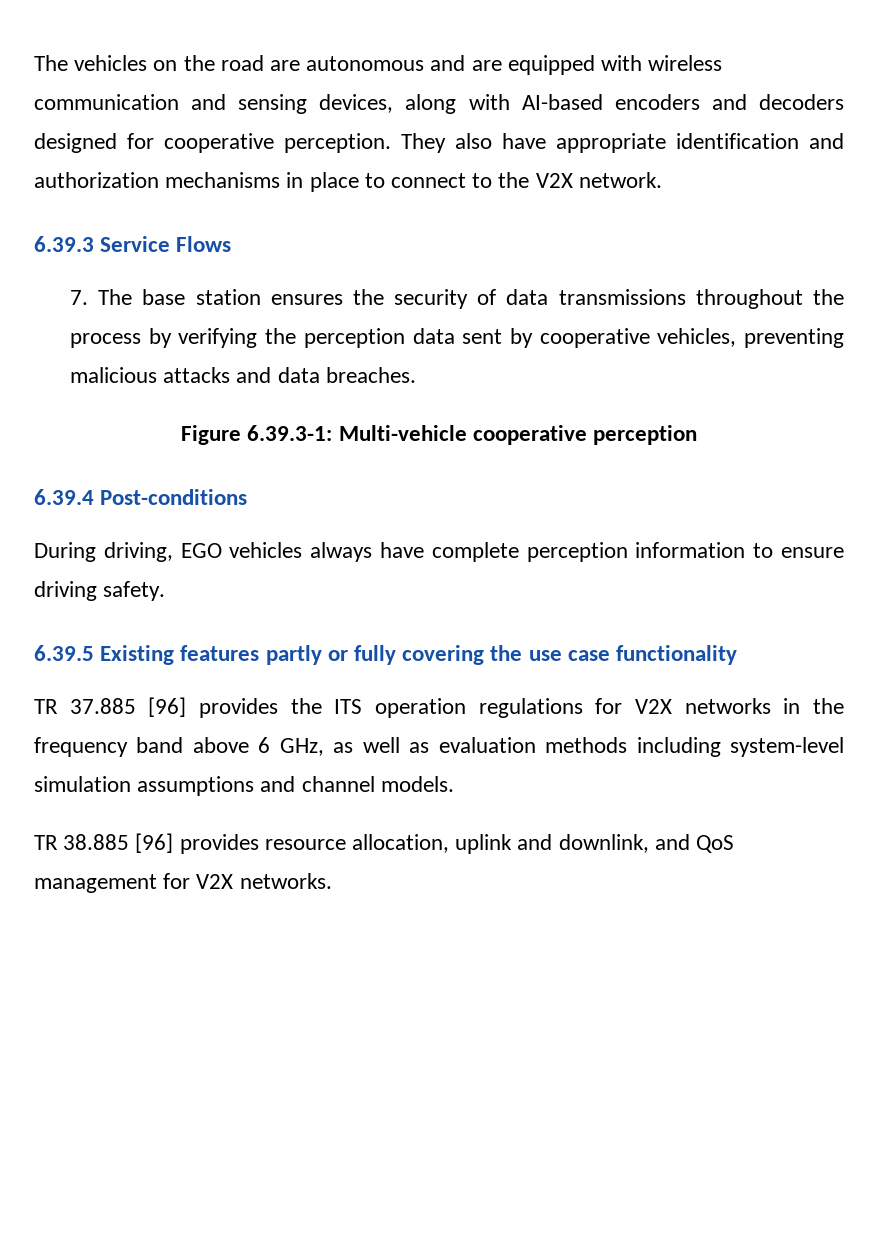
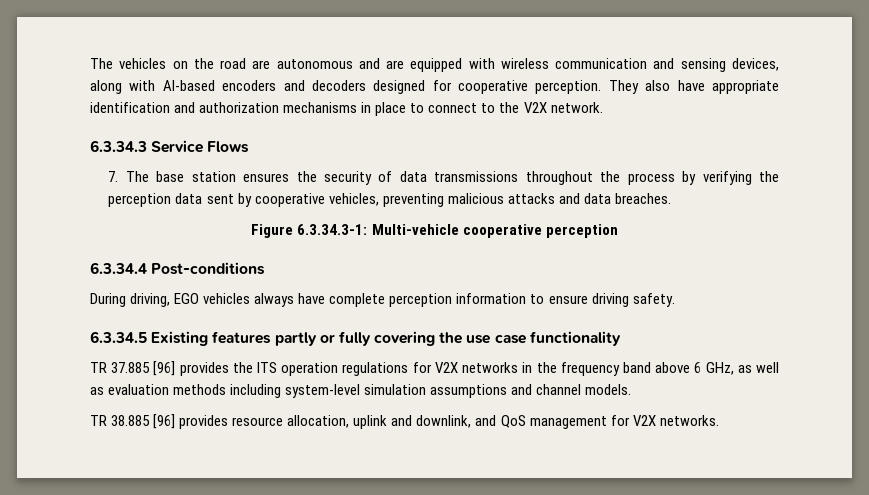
- 6.39.3 Service Flows
+ 6.3.34.3 Service Flows
- Figure 6.39.3-1: Multi-vehicle cooperative perception
+ Figure 6.3.34.3-1: Multi-vehicle cooperative perception
- 6.39.4 Post-conditions
+ 6.3.34.4 Post-conditions
- 6.39.5 Existing features partly or fully covering the use case functionality
+ 6.3.34.5 Existing features partly or fully covering the use case functionality

